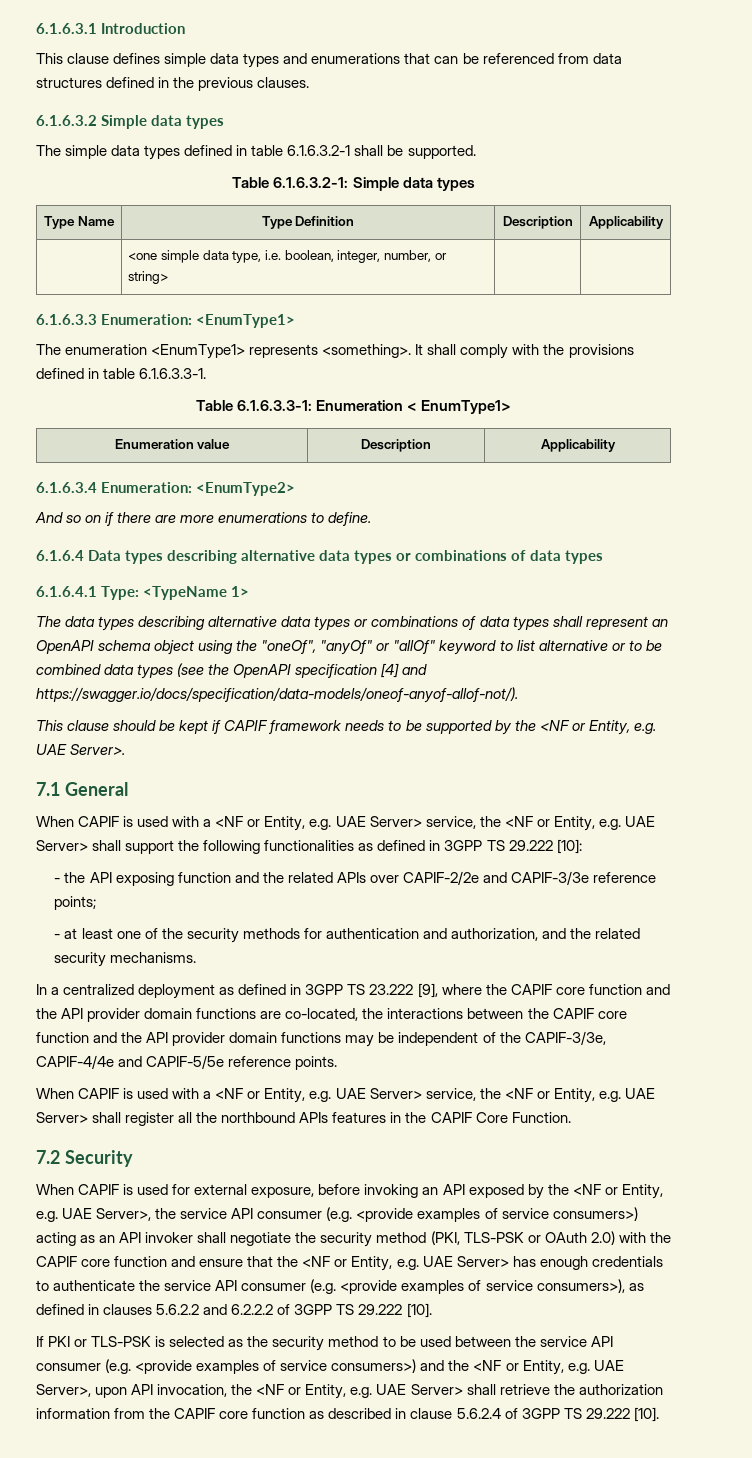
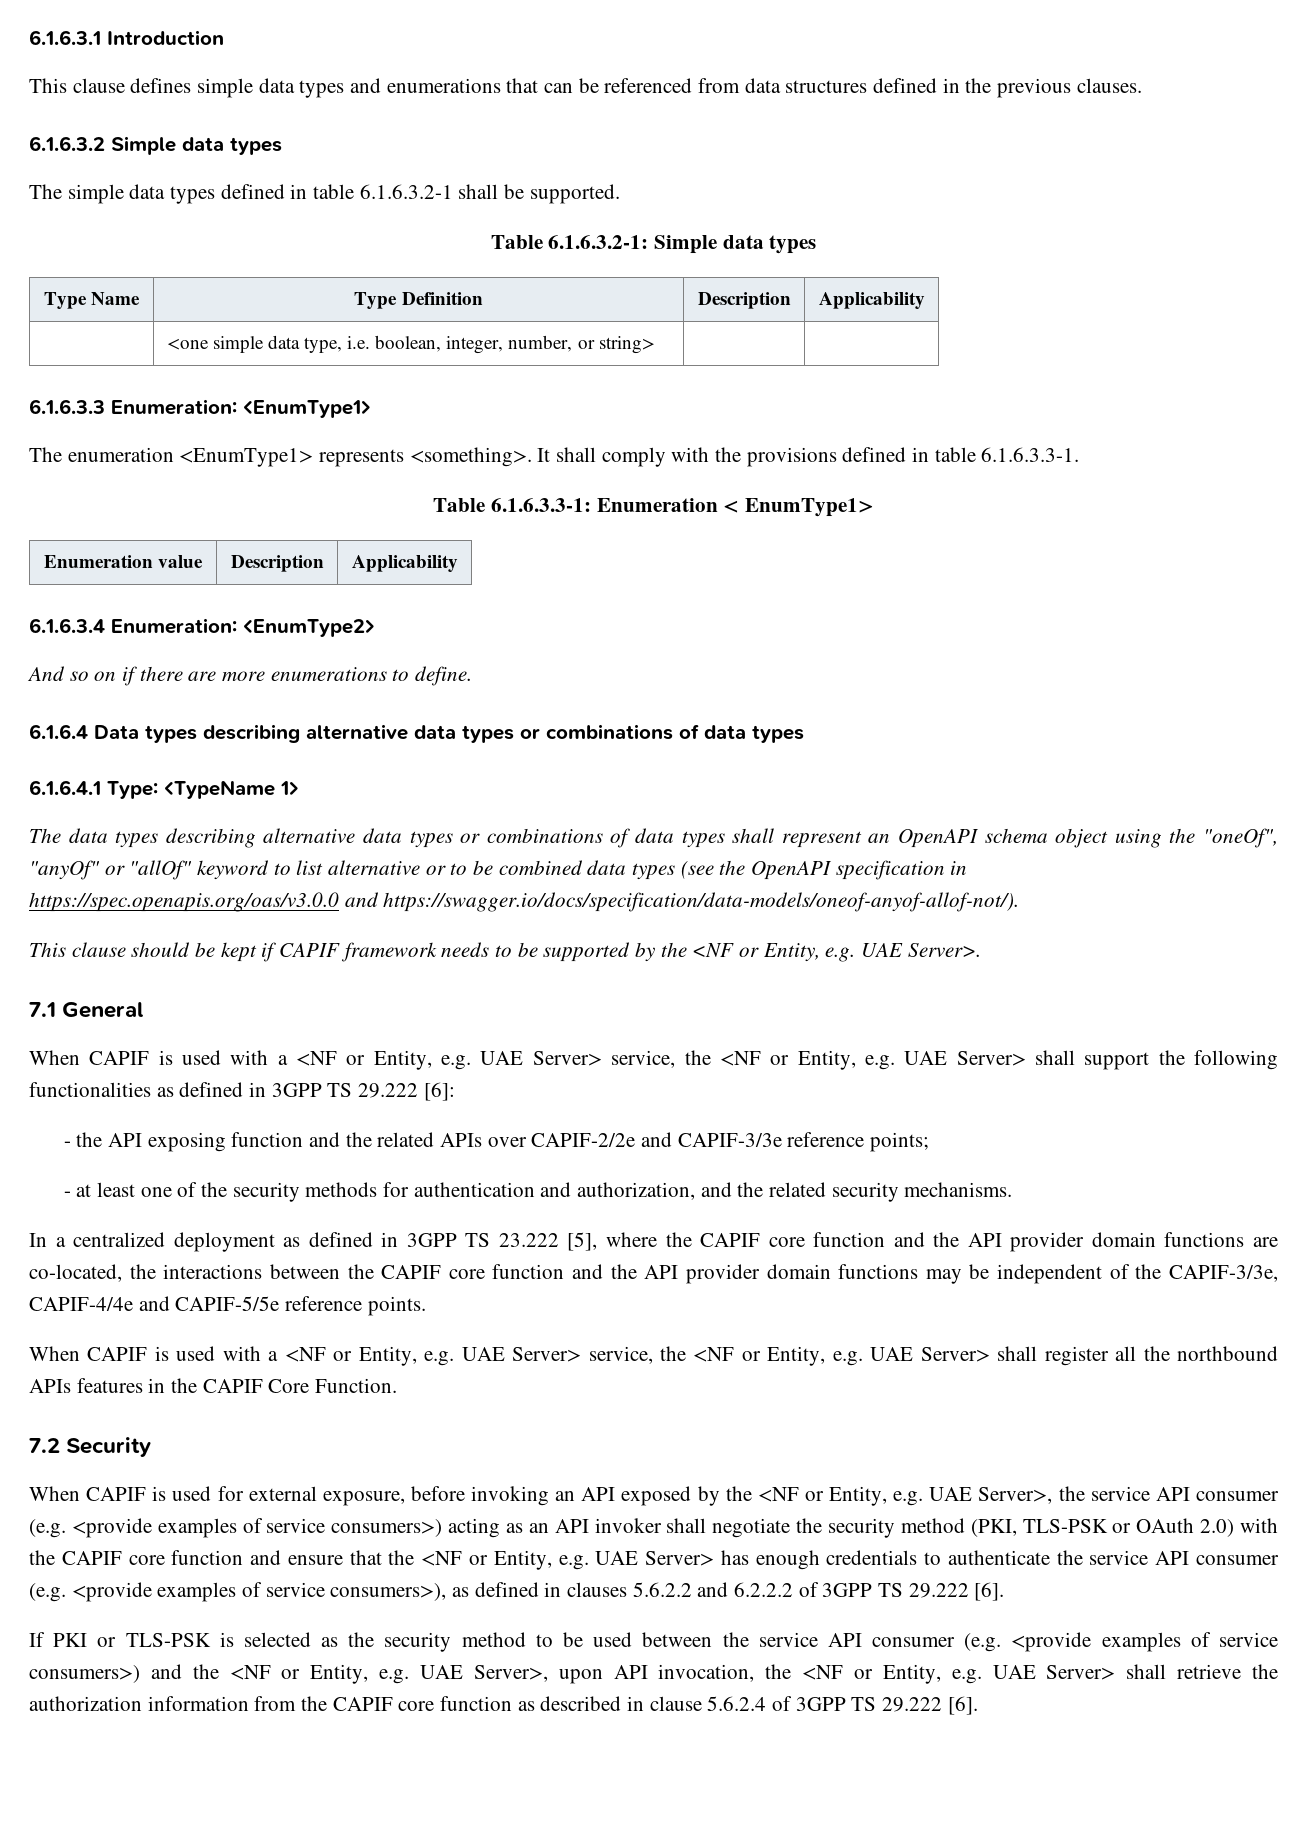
- The data types describing alternative data types or combinations of data types shall represent an OpenAPI schema object using the "oneOf", "anyOf" or "allOf" keyword to list alternative or to be combined data types (see the OpenAPI specification [4] and https://swagger.io/docs/specification/data-models/oneof-anyof-allof-not/).
+ The data types describing alternative data types or combinations of data types shall represent an OpenAPI schema object using the "oneOf", "anyOf" or "allOf" keyword to list alternative or to be combined data types (see the OpenAPI specification in https://spec.openapis.org/oas/v3.0.0 and https://swagger.io/docs/specification/data-models/oneof-anyof-allof-not/).
- When CAPIF is used with a <NF or Entity, e.g. UAE Server> service, the <NF or Entity, e.g. UAE Server> shall support the following functionalities as defined in 3GPP TS 29.222 [10]:
+ When CAPIF is used with a <NF or Entity, e.g. UAE Server> service, the <NF or Entity, e.g. UAE Server> shall support the following functionalities as defined in 3GPP TS 29.222 [6]:
- In a centralized deployment as defined in 3GPP TS 23.222 [9], where the CAPIF core function and the API provider domain functions are co-located, the interactions between the CAPIF core function and the API provider domain functions may be independent of the CAPIF-3/3e, CAPIF-4/4e and CAPIF-5/5e reference points.
+ In a centralized deployment as defined in 3GPP TS 23.222 [5], where the CAPIF core function and the API provider domain functions are co-located, the interactions between the CAPIF core function and the API provider domain functions may be independent of the CAPIF-3/3e, CAPIF-4/4e and CAPIF-5/5e reference points.
- When CAPIF is used for external exposure, before invoking an API exposed by the <NF or Entity, e.g. UAE Server>, the service API consumer (e.g. <provide examples of service consumers>) acting as an API invoker shall negotiate the security method (PKI, TLS-PSK or OAuth 2.0) with the CAPIF core function and ensure that the <NF or Entity, e.g. UAE Server> has enough credentials to authenticate the service API consumer (e.g. <provide examples of service consumers>), as defined in clauses 5.6.2.2 and 6.2.2.2 of 3GPP TS 29.222 [10].
+ When CAPIF is used for external exposure, before invoking an API exposed by the <NF or Entity, e.g. UAE Server>, the service API consumer (e.g. <provide examples of service consumers>) acting as an API invoker shall negotiate the security method (PKI, TLS-PSK or OAuth 2.0) with the CAPIF core function and ensure that the <NF or Entity, e.g. UAE Server> has enough credentials to authenticate the service API consumer (e.g. <provide examples of service consumers>), as defined in clauses 5.6.2.2 and 6.2.2.2 of 3GPP TS 29.222 [6].
- If PKI or TLS-PSK is selected as the security method to be used between the service API consumer (e.g. <provide examples of service consumers>) and the <NF or Entity, e.g. UAE Server>, upon API invocation, the <NF or Entity, e.g. UAE Server> shall retrieve the authorization information from the CAPIF core function as described in clause 5.6.2.4 of 3GPP TS 29.222 [10].
+ If PKI or TLS-PSK is selected as the security method to be used between the service API consumer (e.g. <provide examples of service consumers>) and the <NF or Entity, e.g. UAE Server>, upon API invocation, the <NF or Entity, e.g. UAE Server> shall retrieve the authorization information from the CAPIF core function as described in clause 5.6.2.4 of 3GPP TS 29.222 [6].

